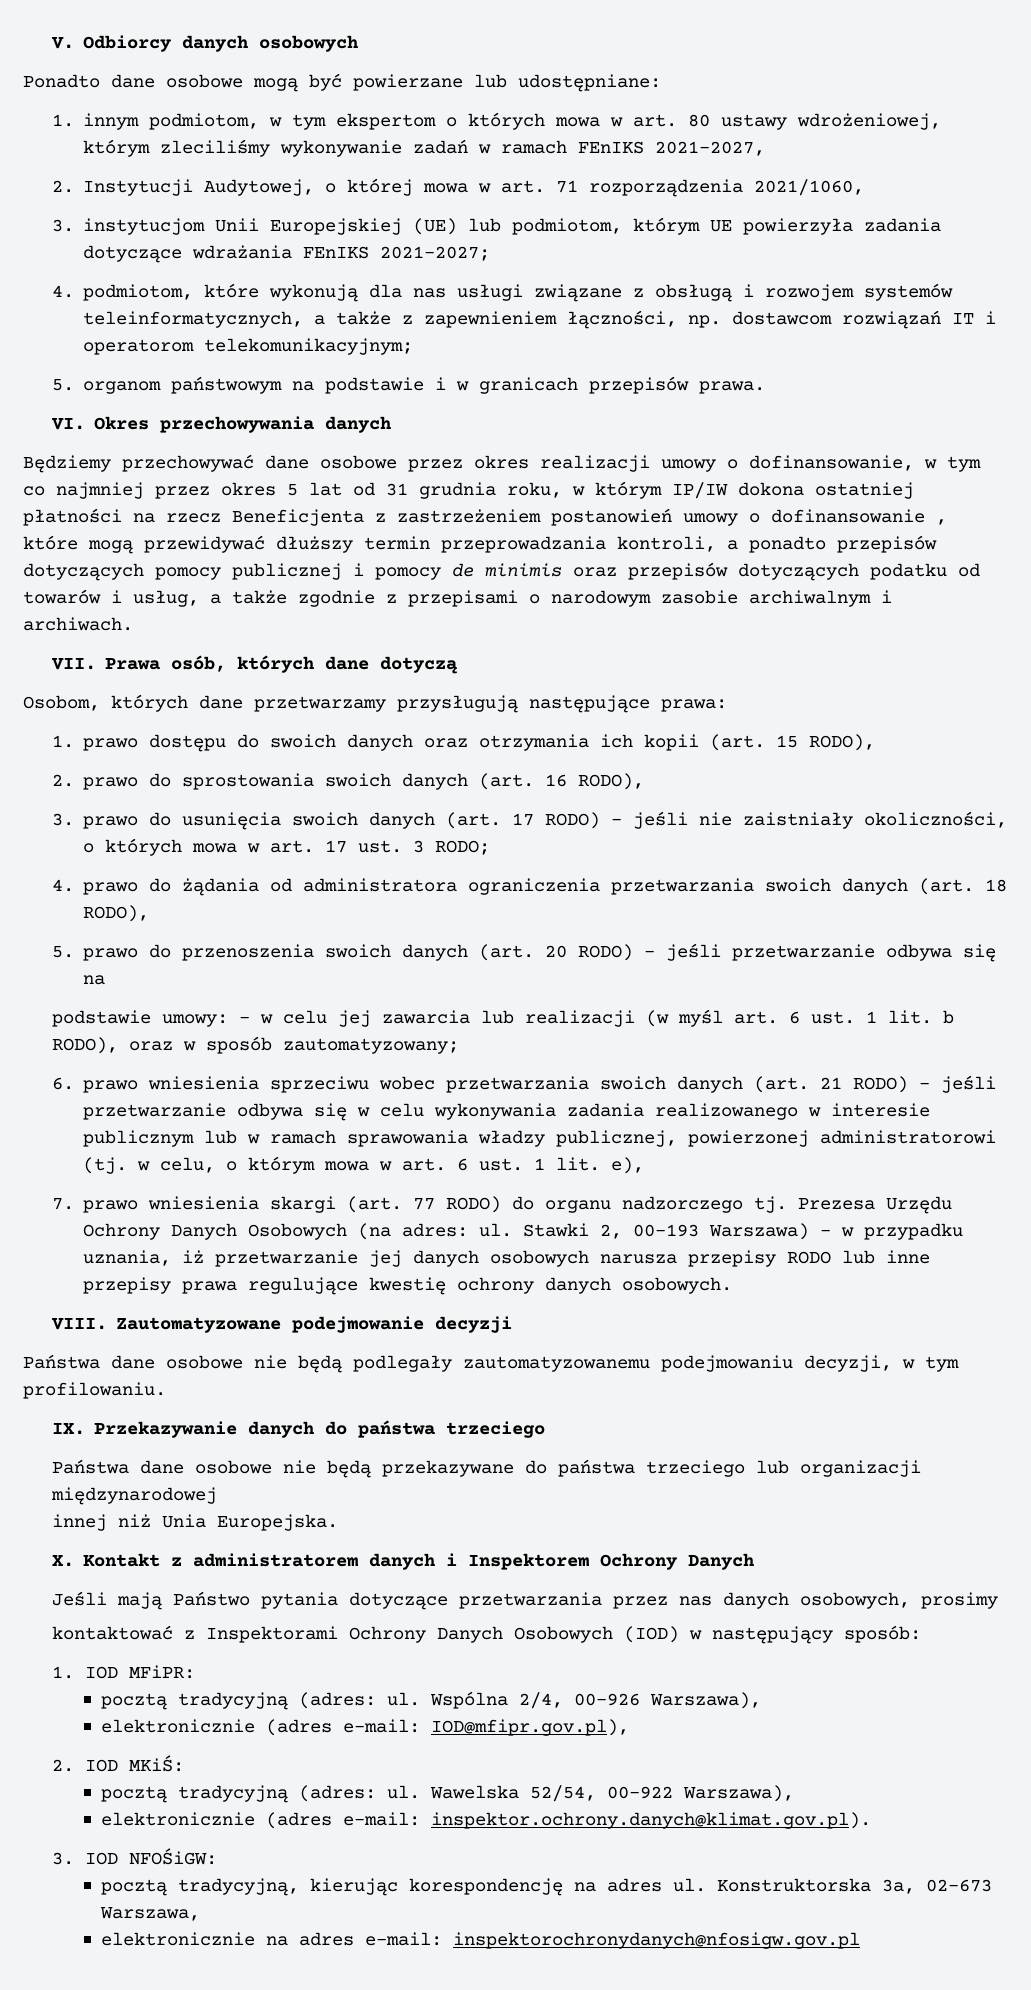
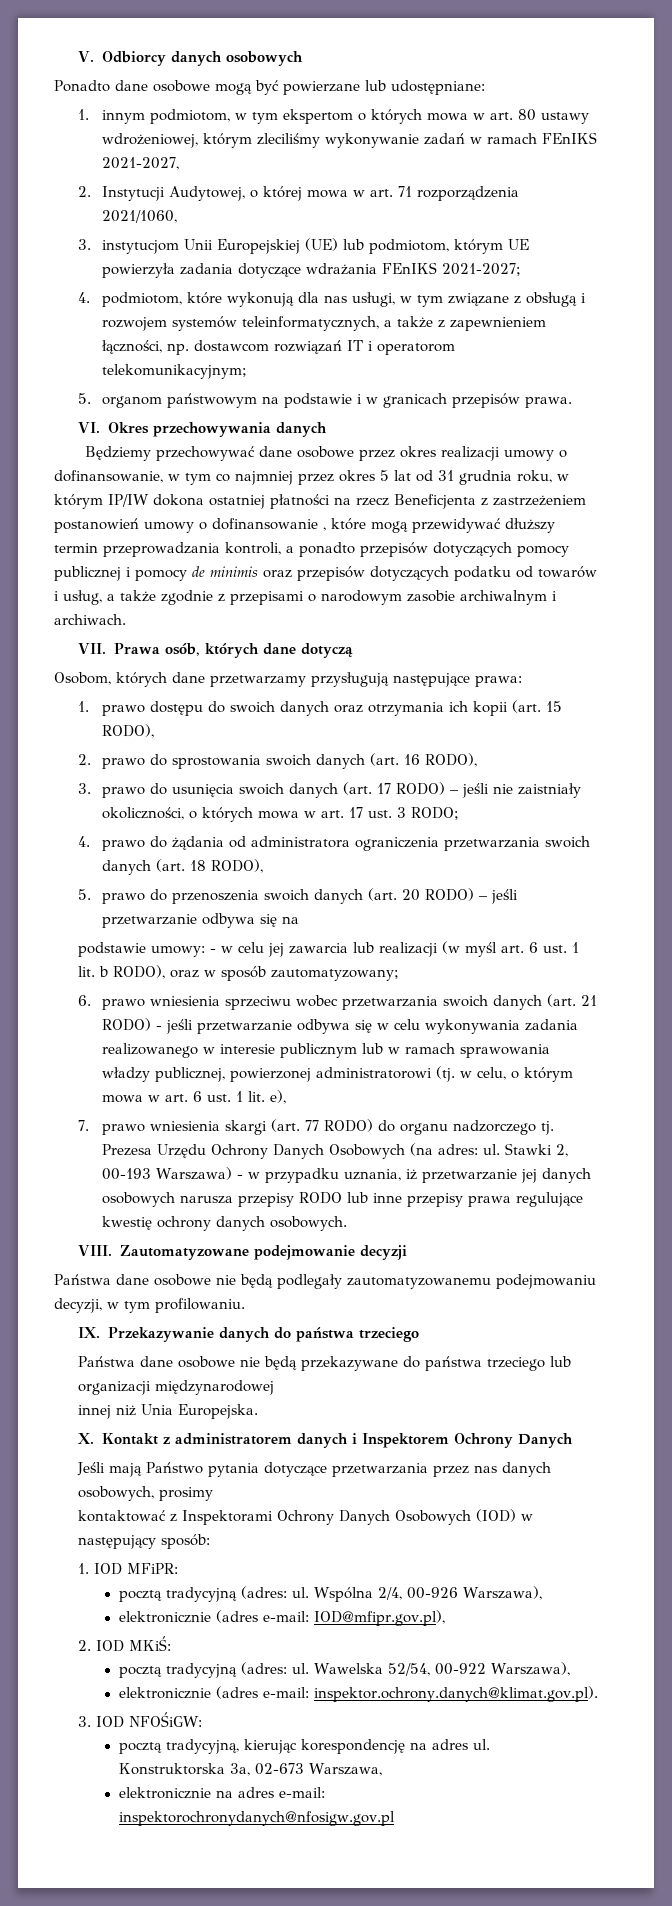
- 4. podmiotom, które wykonują dla nas usługi związane z obsługą i rozwojem systemów teleinformatycznych, a także z zapewnieniem łączności, np. dostawcom rozwiązań IT i operatorom telekomunikacyjnym;
+ 4. podmiotom, które wykonują dla nas usługi, w tym związane z obsługą i rozwojem systemów teleinformatycznych, a także z zapewnieniem łączności, np. dostawcom rozwiązań IT i operatorom telekomunikacyjnym;

